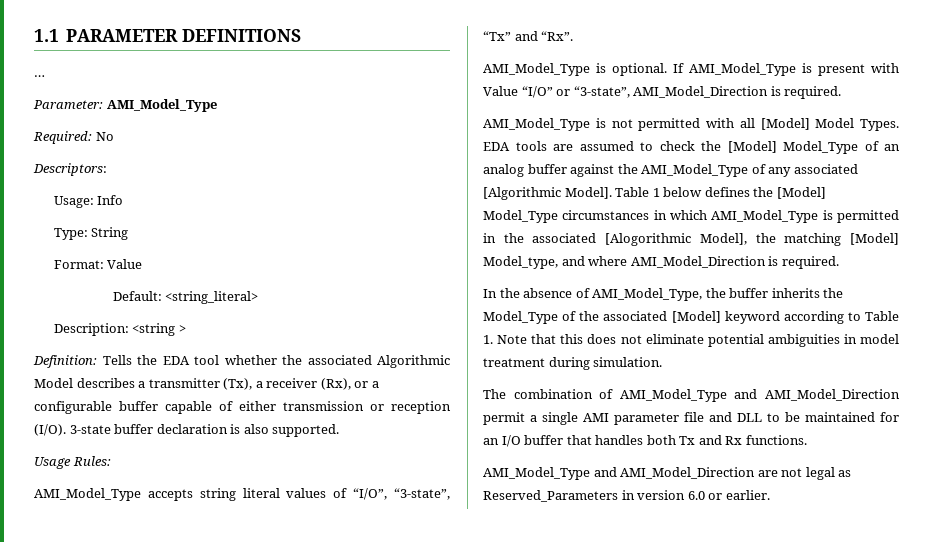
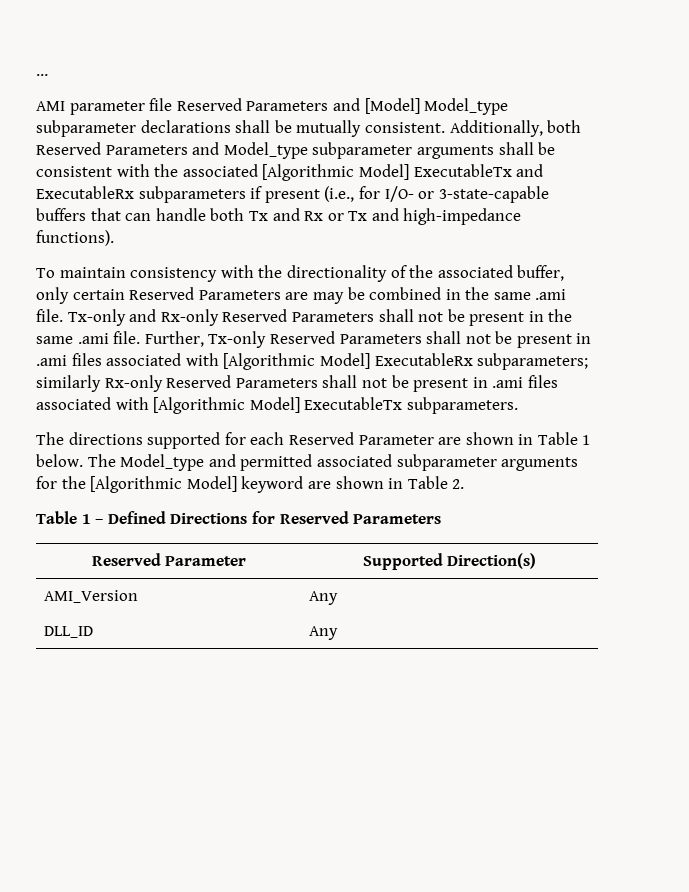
- 1.1 PARAMETER DEFINITIONS
  …
- Parameter: AMI_Model_Type
- Required: No
- Descriptors:
- Usage: Info
- Type: String
- Format: Value
- Default: <string_literal>
- Description: <string >
- Definition: Tells the EDA tool whether the associated Algorithmic Model describes a transmitter (Tx), a receiver (Rx), or a configurable buffer capable of either transmission or reception (I/O). 3-state buffer declaration is also supported.
- Usage Rules:
- AMI_Model_Type accepts string literal values of “I/O”, “3-state”, “Tx” and “Rx”.
- AMI_Model_Type is optional. If AMI_Model_Type is present with Value “I/O” or “3-state”, AMI_Model_Direction is required.
- AMI_Model_Type is not permitted with all [Model] Model Types. EDA tools are assumed to check the [Model] Model_Type of an analog buffer against the AMI_Model_Type of any associated [Algorithmic Model]. Table 1 below defines the [Model] Model_Type circumstances in which AMI_Model_Type is permitted in the associated [Alogorithmic Model], the matching [Model] Model_type, and where AMI_Model_Direction is required.
- In the absence of AMI_Model_Type, the buffer inherits the Model_Type of the associated [Model] keyword according to Table 1. Note that this does not eliminate potential ambiguities in model treatment during simulation.
- The combination of AMI_Model_Type and AMI_Model_Direction permit a single AMI parameter file and DLL to be maintained for an I/O buffer that handles both Tx and Rx functions.
- AMI_Model_Type and AMI_Model_Direction are not legal as Reserved_Parameters in version 6.0 or earlier.
+ AMI parameter file Reserved Parameters and [Model] Model_type subparameter declarations shall be mutually consistent. Additionally, both Reserved Parameters and Model_type subparameter arguments shall be consistent with the associated [Algorithmic Model] ExecutableTx and ExecutableRx subparameters if present (i.e., for I/O- or 3-state-capable buffers that can handle both Tx and Rx or Tx and high-impedance functions).
+ To maintain consistency with the directionality of the associated buffer, only certain Reserved Parameters are may be combined in the same .ami file. Tx-only and Rx-only Reserved Parameters shall not be present in the same .ami file. Further, Tx-only Reserved Parameters shall not be present in .ami files associated with [Algorithmic Model] ExecutableRx subparameters; similarly Rx-only Reserved Parameters shall not be present in .ami files associated with [Algorithmic Model] ExecutableTx subparameters.
+ The directions supported for each Reserved Parameter are shown in Table 1 below. The Model_type and permitted associated subparameter arguments for the [Algorithmic Model] keyword are shown in Table 2.
+ Table 1 – Defined Directions for Reserved Parameters
+ Reserved Parameter | Supported Direction(s)
+ AMI_Version | Any
+ DLL_ID | Any

